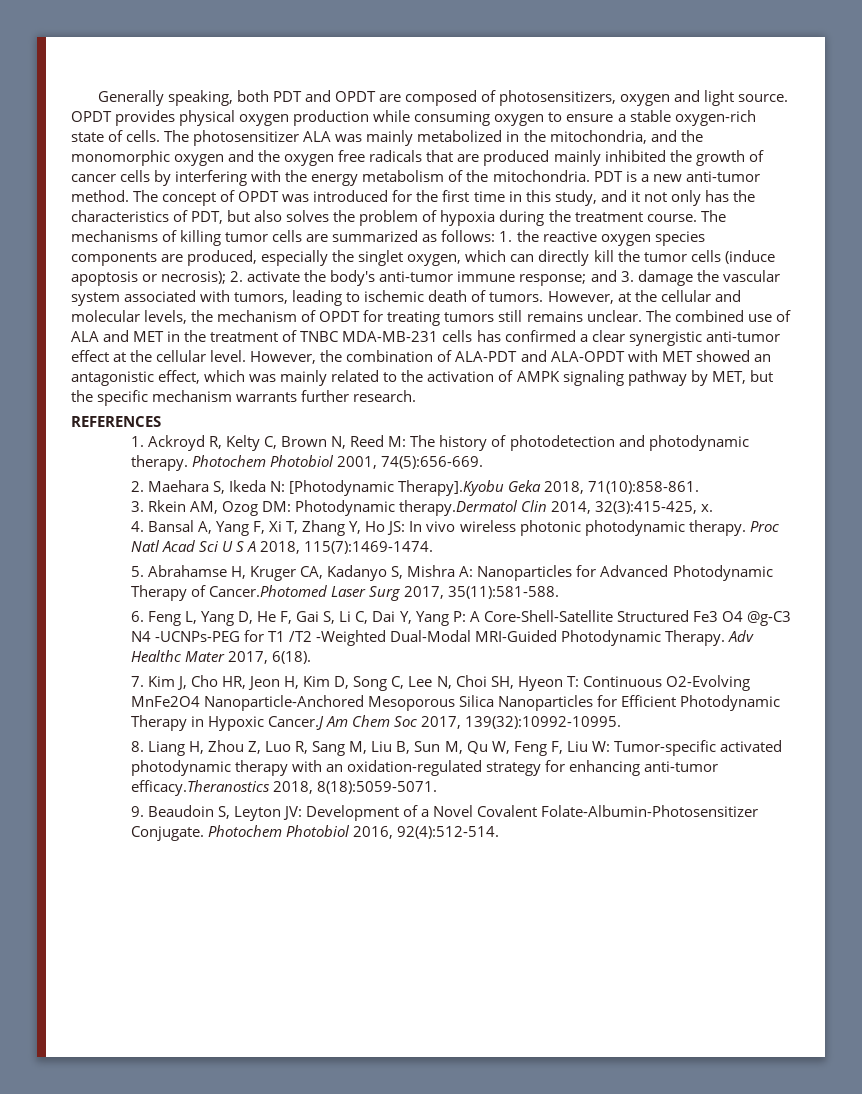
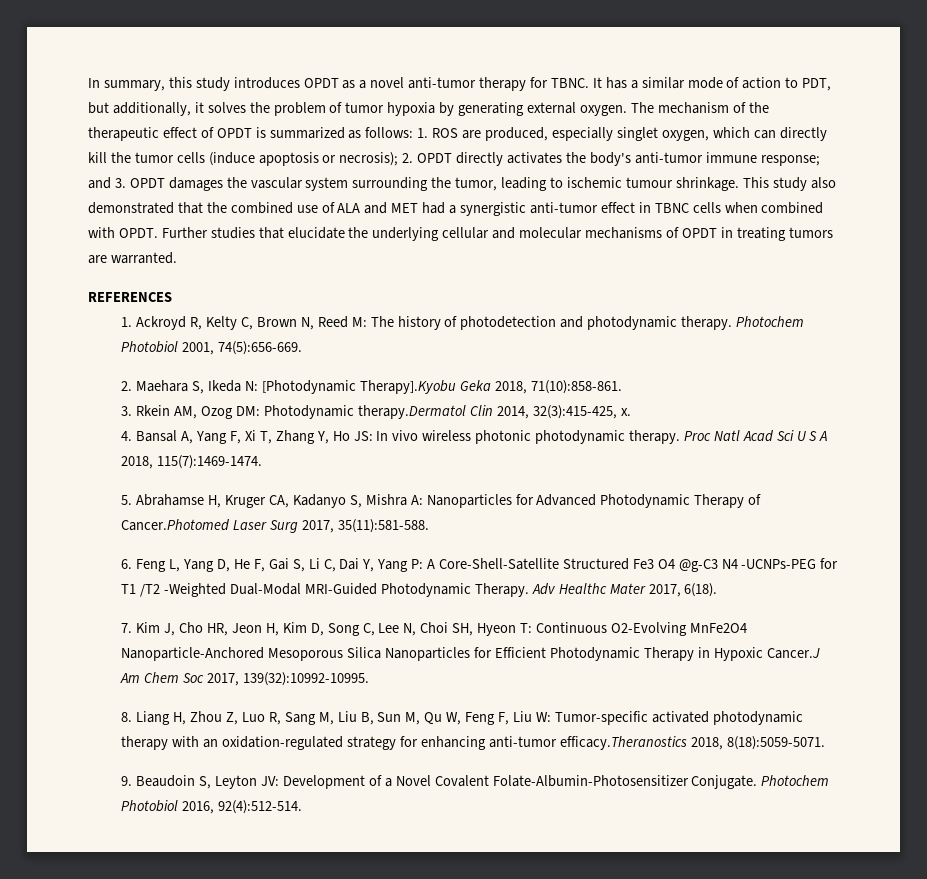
- Generally speaking, both PDT and OPDT are composed of photosensitizers, oxygen and light source. OPDT provides physical oxygen production while consuming oxygen to ensure a stable oxygen-rich state of cells. The photosensitizer ALA was mainly metabolized in the mitochondria, and the monomorphic oxygen and the oxygen free radicals that are produced mainly inhibited the growth of cancer cells by interfering with the energy metabolism of the mitochondria. PDT is a new anti-tumor method. The concept of OPDT was introduced for the first time in this study, and it not only has the characteristics of PDT, but also solves the problem of hypoxia during the treatment course. The mechanisms of killing tumor cells are summarized as follows: 1. the reactive oxygen species components are produced, especially the singlet oxygen, which can directly kill the tumor cells (induce apoptosis or necrosis); 2. activate the body's anti-tumor immune response; and 3. damage the vascular system associated with tumors, leading to ischemic death of tumors. However, at the cellular and molecular levels, the mechanism of OPDT for treating tumors still remains unclear. The combined use of ALA and MET in the treatment of TNBC MDA-MB-231 cells has confirmed a clear synergistic anti-tumor effect at the cellular level. However, the combination of ALA-PDT and ALA-OPDT with MET showed an antagonistic effect, which was mainly related to the activation of AMPK signaling pathway by MET, but the specific mechanism warrants further research.
+ In summary, this study introduces OPDT as a novel anti-tumor therapy for TBNC. It has a similar mode of action to PDT, but additionally, it solves the problem of tumor hypoxia by generating external oxygen. The mechanism of the therapeutic effect of OPDT is summarized as follows: 1. ROS are produced, especially singlet oxygen, which can directly kill the tumor cells (induce apoptosis or necrosis); 2. OPDT directly activates the body's anti-tumor immune response; and 3. OPDT damages the vascular system surrounding the tumor, leading to ischemic tumour shrinkage. This study also demonstrated that the combined use of ALA and MET had a synergistic anti-tumor effect in TBNC cells when combined with OPDT. Further studies that elucidate the underlying cellular and molecular mechanisms of OPDT in treating tumors are warranted.

